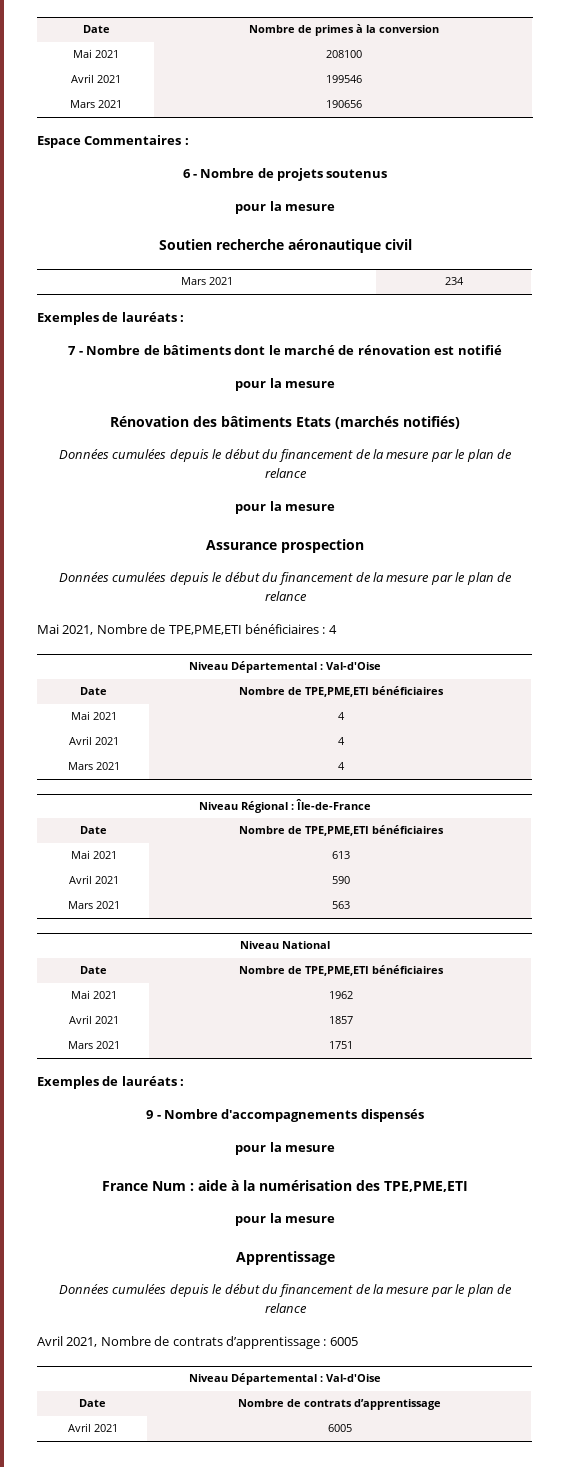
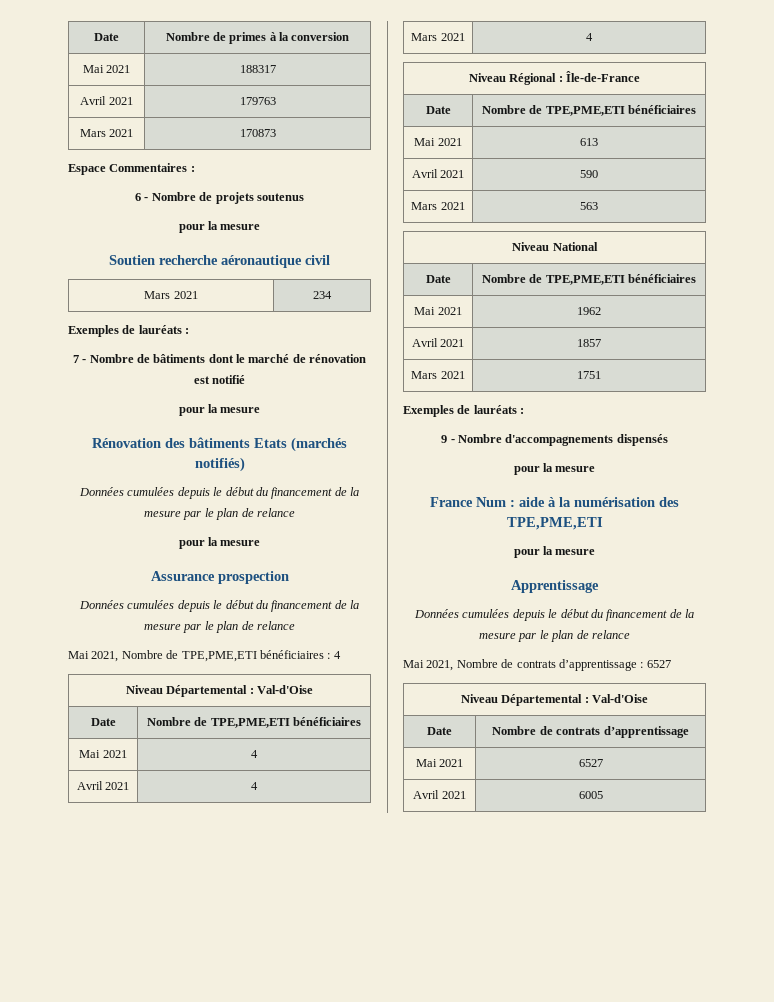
- Mai 2021 | 208100
- Avril 2021 | 199546
- Mars 2021 | 190656
+ Mai 2021 | 188317
+ Avril 2021 | 179763
+ Mars 2021 | 170873
- Avril 2021, Nombre de contrats d’apprentissage : 6005
+ Mai 2021, Nombre de contrats d’apprentissage : 6527
+ Mai 2021 | 6527

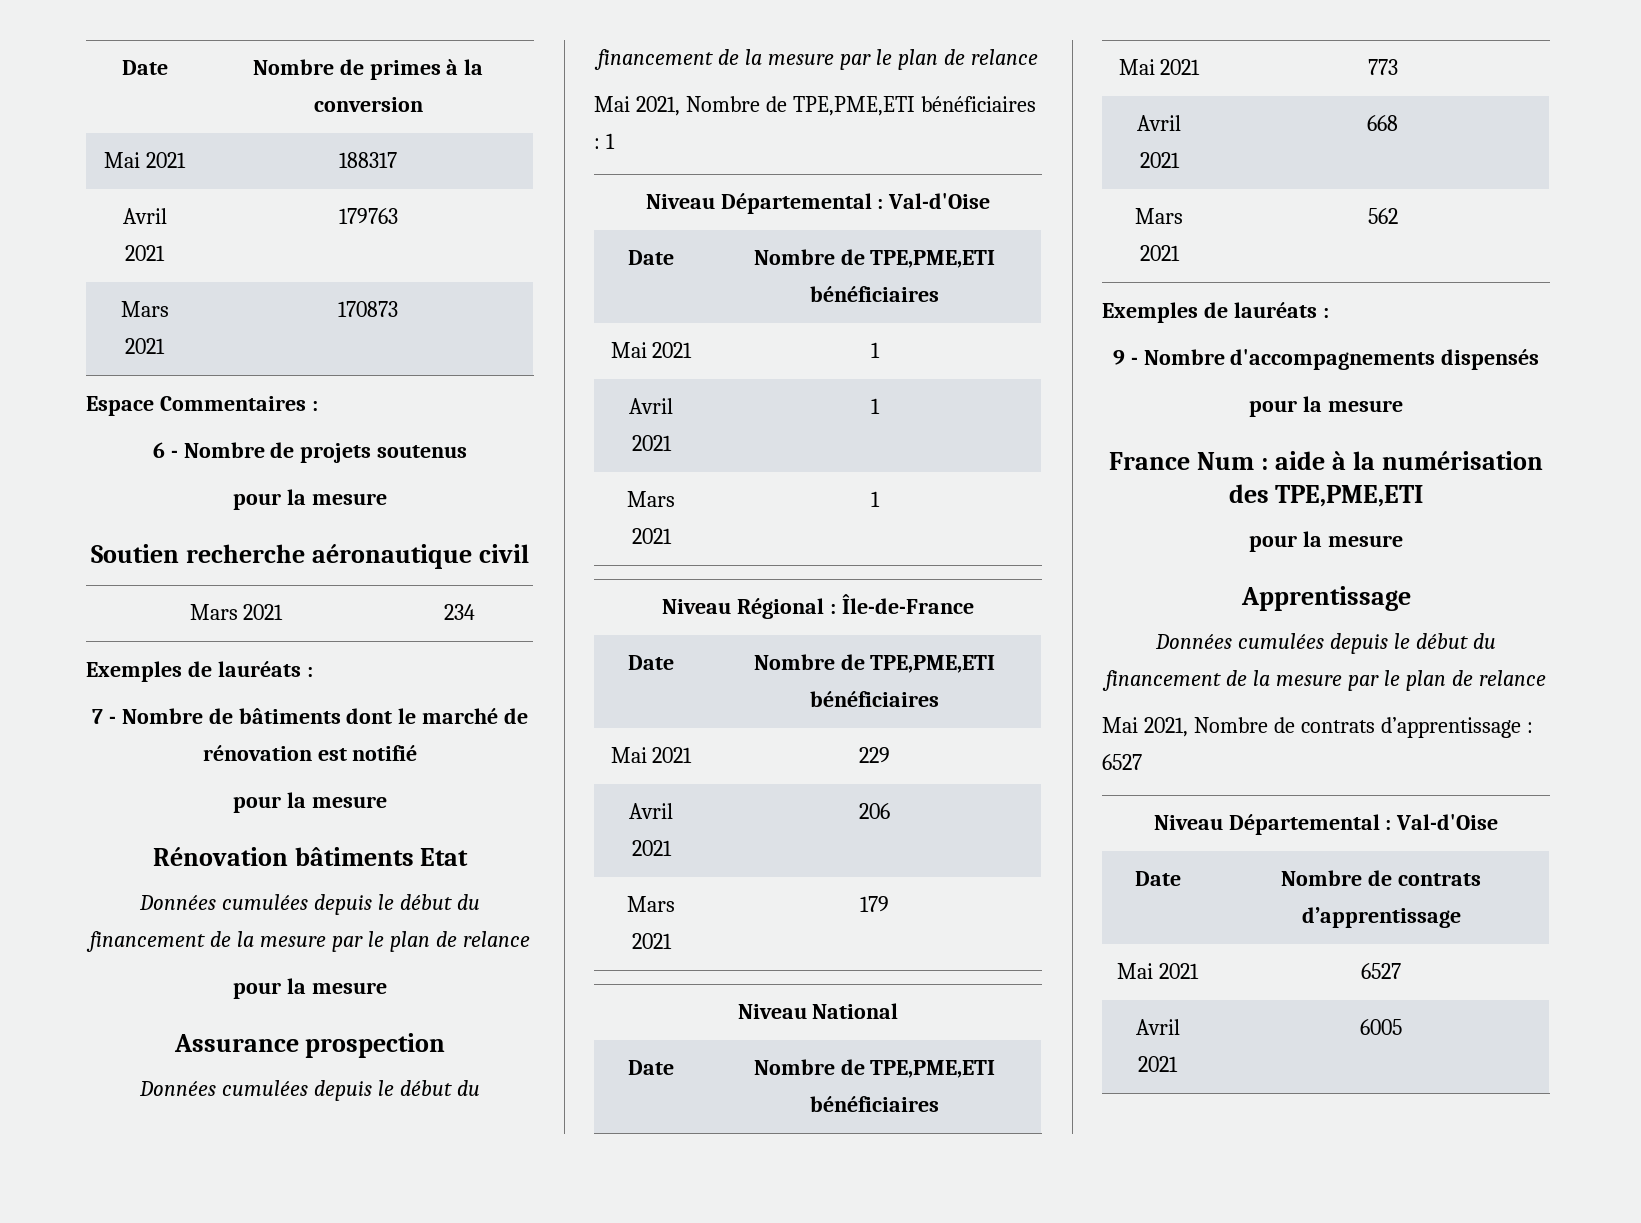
- Rénovation des bâtiments Etats (marchés notifiés)
+ Rénovation bâtiments Etat
- Mai 2021, Nombre de TPE,PME,ETI bénéficiaires : 4
+ Mai 2021, Nombre de TPE,PME,ETI bénéficiaires : 1
- Mai 2021 | 4
- Avril 2021 | 4
- Mars 2021 | 4
+ Mai 2021 | 1
+ Avril 2021 | 1
+ Mars 2021 | 1
- Mai 2021 | 613
- Avril 2021 | 590
- Mars 2021 | 563
+ Mai 2021 | 229
+ Avril 2021 | 206
+ Mars 2021 | 179
- Mai 2021 | 1962
- Avril 2021 | 1857
- Mars 2021 | 1751
+ Mai 2021 | 773
+ Avril 2021 | 668
+ Mars 2021 | 562

